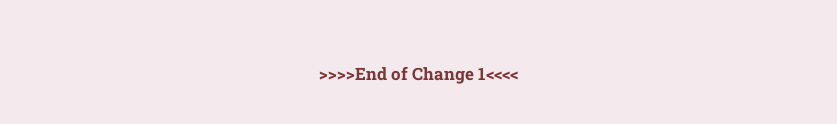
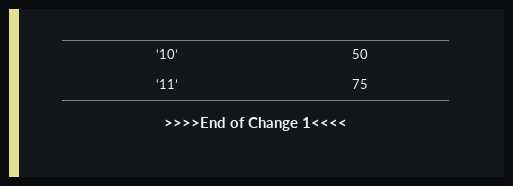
+ ‘10’ | 50
+ ‘11’ | 75

